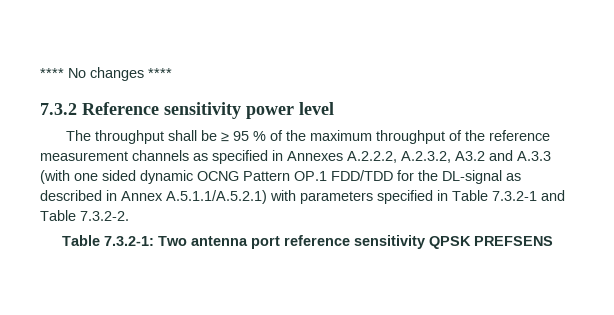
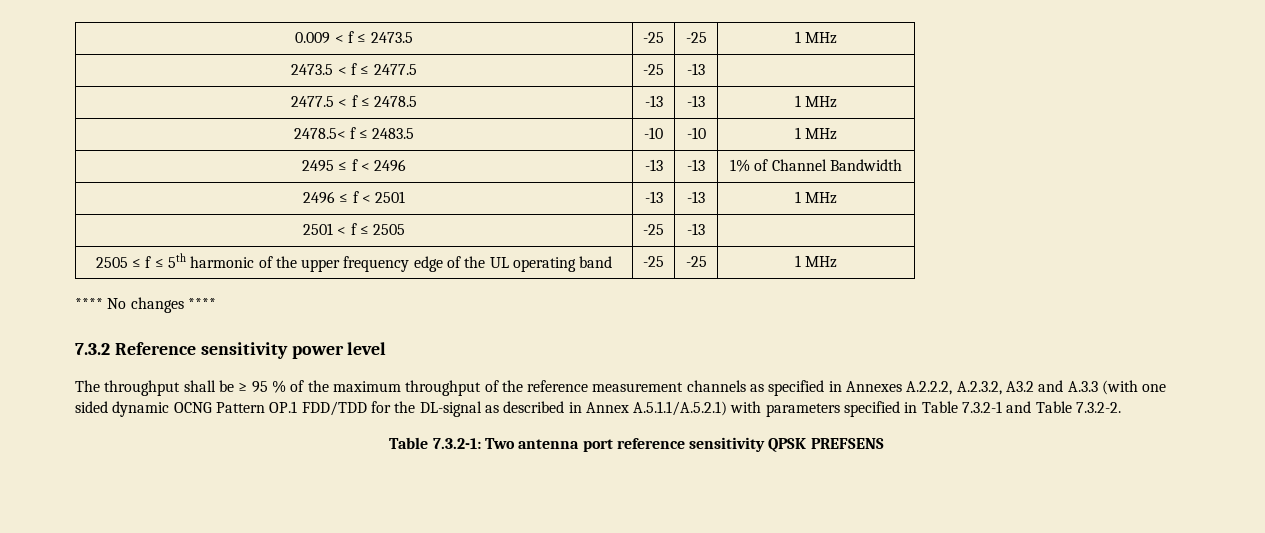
+ 0.009 < f ≤ 2473.5 | -25 | -25 | 1 MHz
+ 2473.5 < f ≤ 2477.5 | -25 | -13 |
+ 2477.5 < f ≤ 2478.5 | -13 | -13 | 1 MHz
+ 2478.5< f ≤ 2483.5 | -10 | -10 | 1 MHz
+ 2495 ≤ f < 2496 | -13 | -13 | 1% of Channel Bandwidth
+ 2496 ≤ f < 2501 | -13 | -13 | 1 MHz
+ 2501 < f ≤ 2505 | -25 | -13 |
+ 2505 ≤ f ≤ 5th harmonic of the upper frequency edge of the UL operating band | -25 | -25 | 1 MHz

